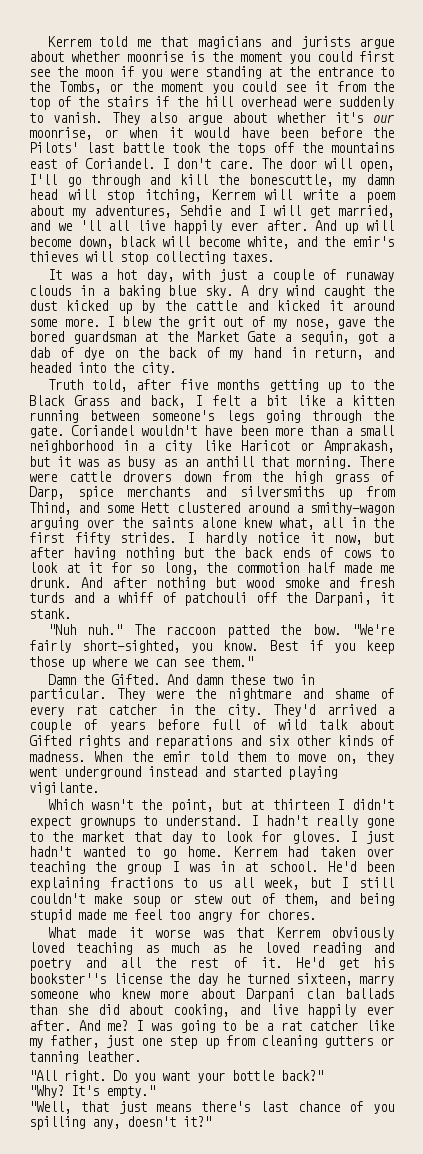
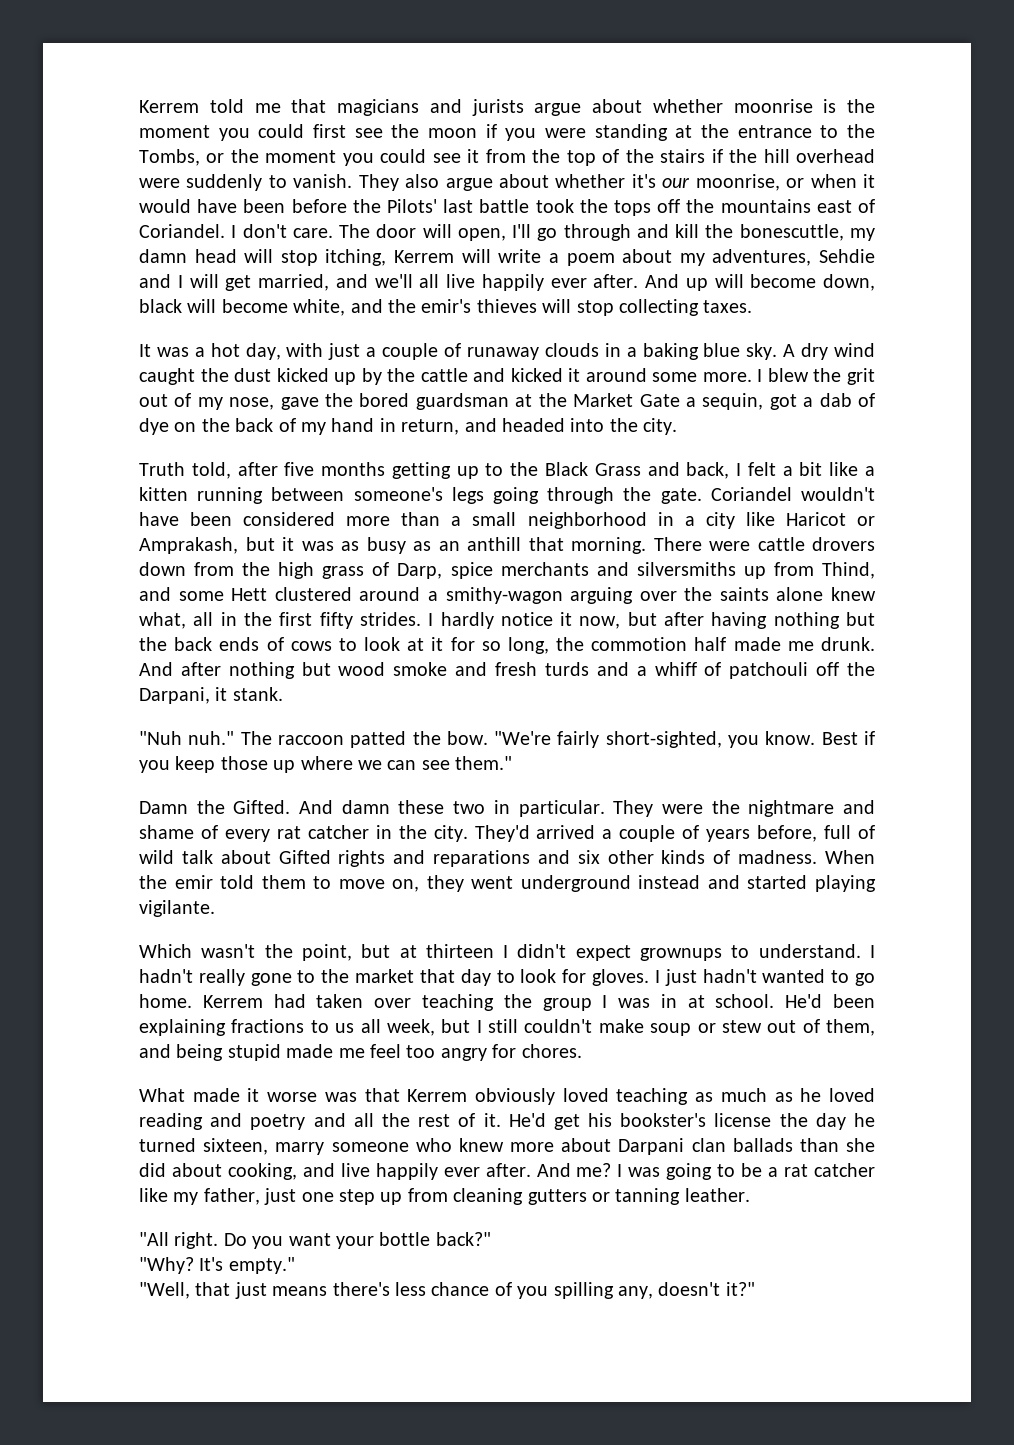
- The door will open, I'll go through and kill the bonescuttle, my damn head will stop itching, Kerrem will write a poem about my adventures, Sehdie and I will get married, and we 'll all live happily ever after.
+ The door will open, I'll go through and kill the bonescuttle, my damn head will stop itching, Kerrem will write a poem about my adventures, Sehdie and I will get married, and we'll all live happily ever after.
- Coriandel wouldn't have been more than a small neighborhood in a city like Haricot or Amprakash, but it was as busy as an anthill that morning.
+ Coriandel wouldn't have been considered more than a small neighborhood in a city like Haricot or Amprakash, but it was as busy as an anthill that morning.
- They'd arrived a couple of years before full of wild talk about Gifted rights and reparations and six other kinds of madness.
+ They'd arrived a couple of years before, full of wild talk about Gifted rights and reparations and six other kinds of madness.
- He'd get his bookster''s license the day he turned sixteen, marry someone who knew more about Darpani clan ballads than she did about cooking, and live happily ever after.
+ He'd get his bookster's license the day he turned sixteen, marry someone who knew more about Darpani clan ballads than she did about cooking, and live happily ever after.
- "Well, that just means there's last chance of you spilling any, doesn't it?"
+ "Well, that just means there's less chance of you spilling any, doesn't it?"

